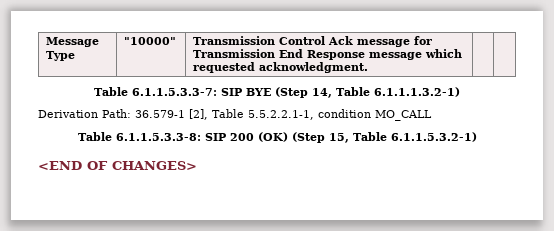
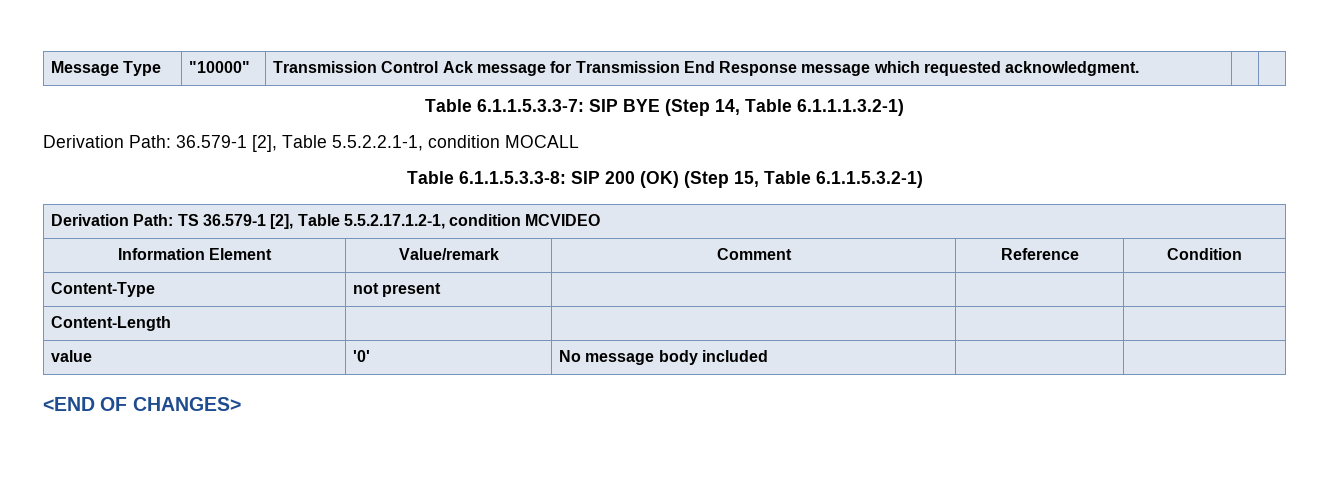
- Derivation Path: 36.579-1 [2], Table 5.5.2.2.1-1, condition MO_CALL
+ Derivation Path: 36.579-1 [2], Table 5.5.2.2.1-1, condition MOCALL
+ Derivation Path: TS 36.579-1 [2], Table 5.5.2.17.1.2-1, condition MCVIDEO
+ Information Element | Value/remark | Comment | Reference | Condition
+ Content-Type | not present | | |
+ Content-Length | | | |
+ value | '0' | No message body included | |

